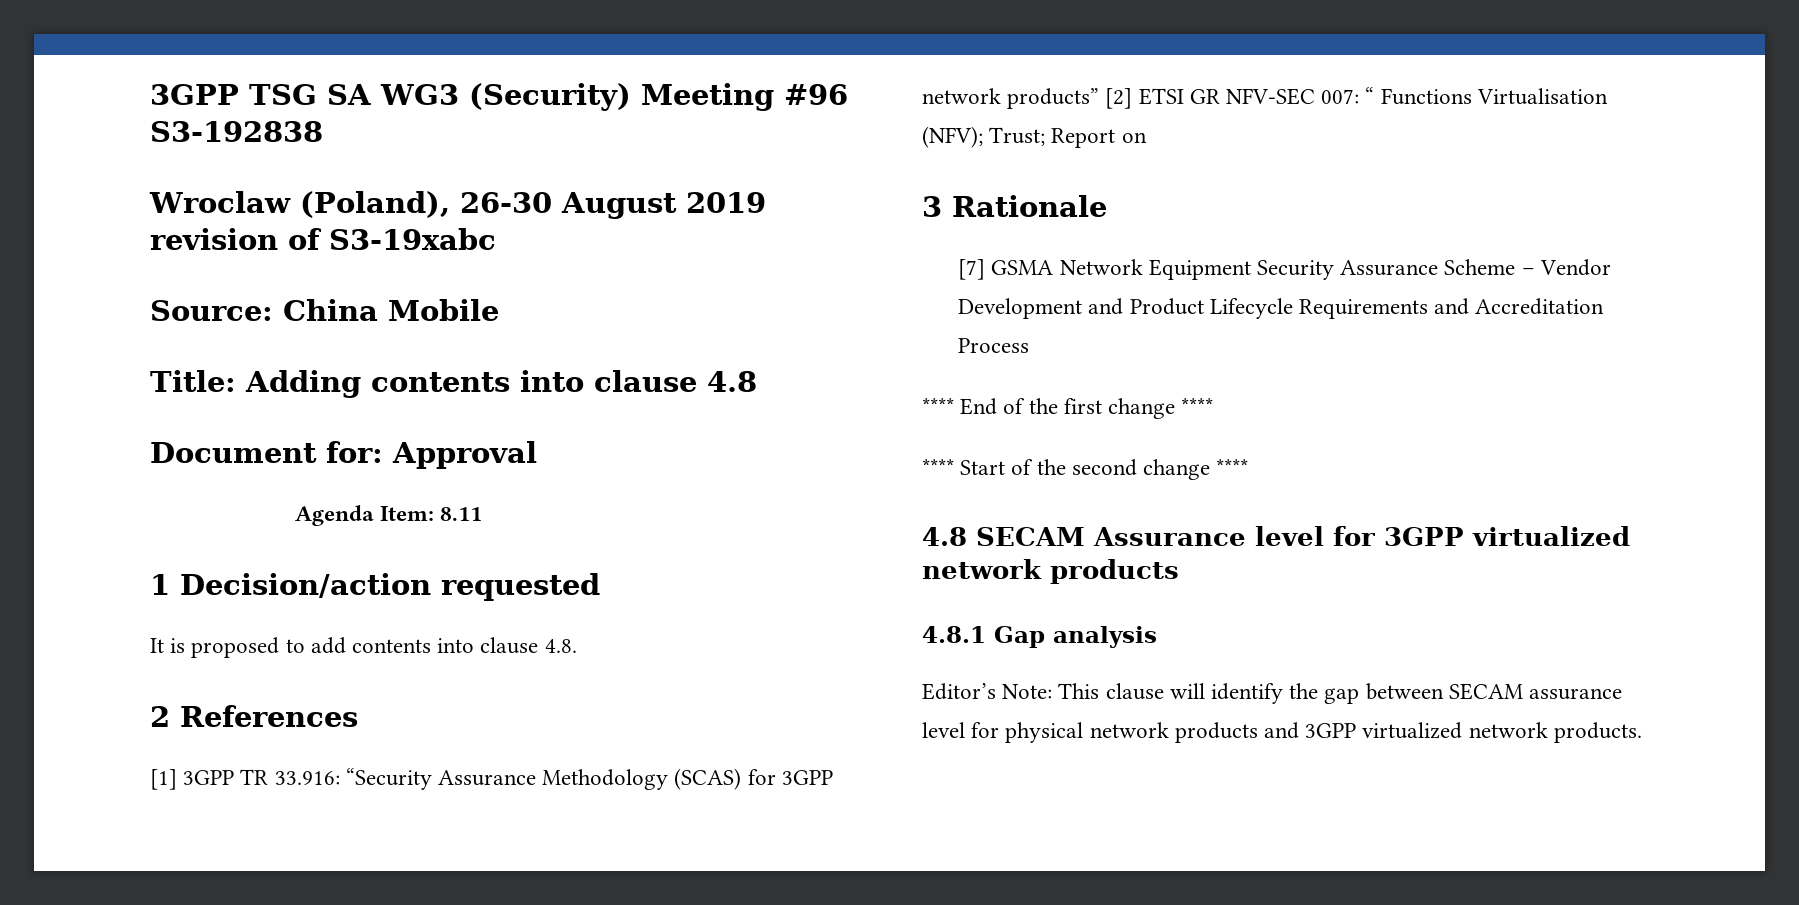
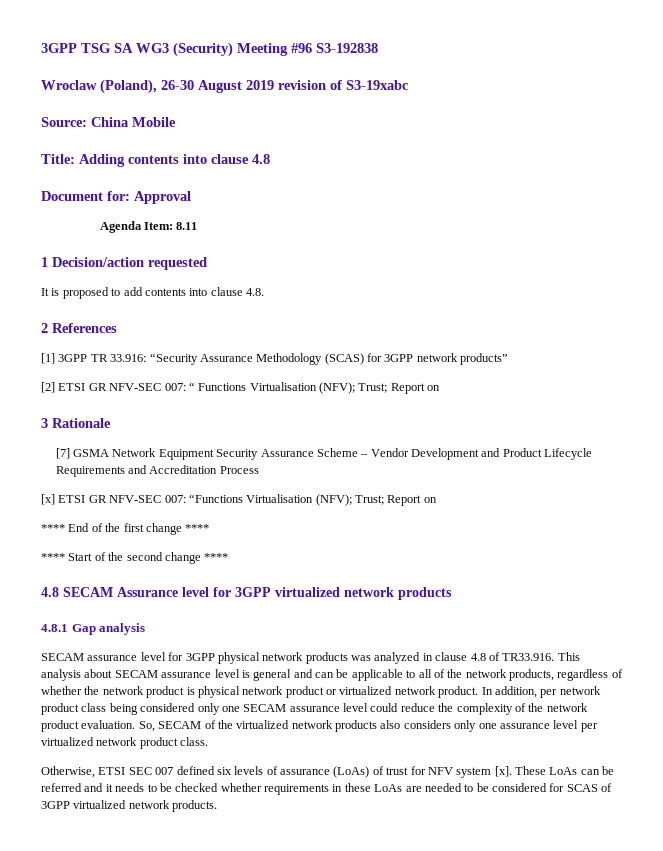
- [1] 3GPP TR 33.916: “Security Assurance Methodology (SCAS) for 3GPP network products” [2] ETSI GR NFV-SEC 007: “ Functions Virtualisation (NFV); Trust; Report on
+ [1] 3GPP TR 33.916: “Security Assurance Methodology (SCAS) for 3GPP network products”
+ [2] ETSI GR NFV-SEC 007: “ Functions Virtualisation (NFV); Trust; Report on
+ [x] ETSI GR NFV-SEC 007: “Functions Virtualisation (NFV); Trust; Report on
- Editor’s Note: This clause will identify the gap between SECAM assurance level for physical network products and 3GPP virtualized network products.
+ SECAM assurance level for 3GPP physical network products was analyzed in clause 4.8 of TR33.916. This analysis about SECAM assurance level is general and can be applicable to all of the network products, regardless of whether the network product is physical network product or virtualized network product. In addition, per network product class being considered only one SECAM assurance level could reduce the complexity of the network product evaluation. So, SECAM of the virtualized network products also considers only one assurance level per virtualized network product class.
+ Otherwise, ETSI SEC 007 defined six levels of assurance (LoAs) of trust for NFV system [x]. These LoAs can be referred and it needs to be checked whether requirements in these LoAs are needed to be considered for SCAS of 3GPP virtualized network products.

